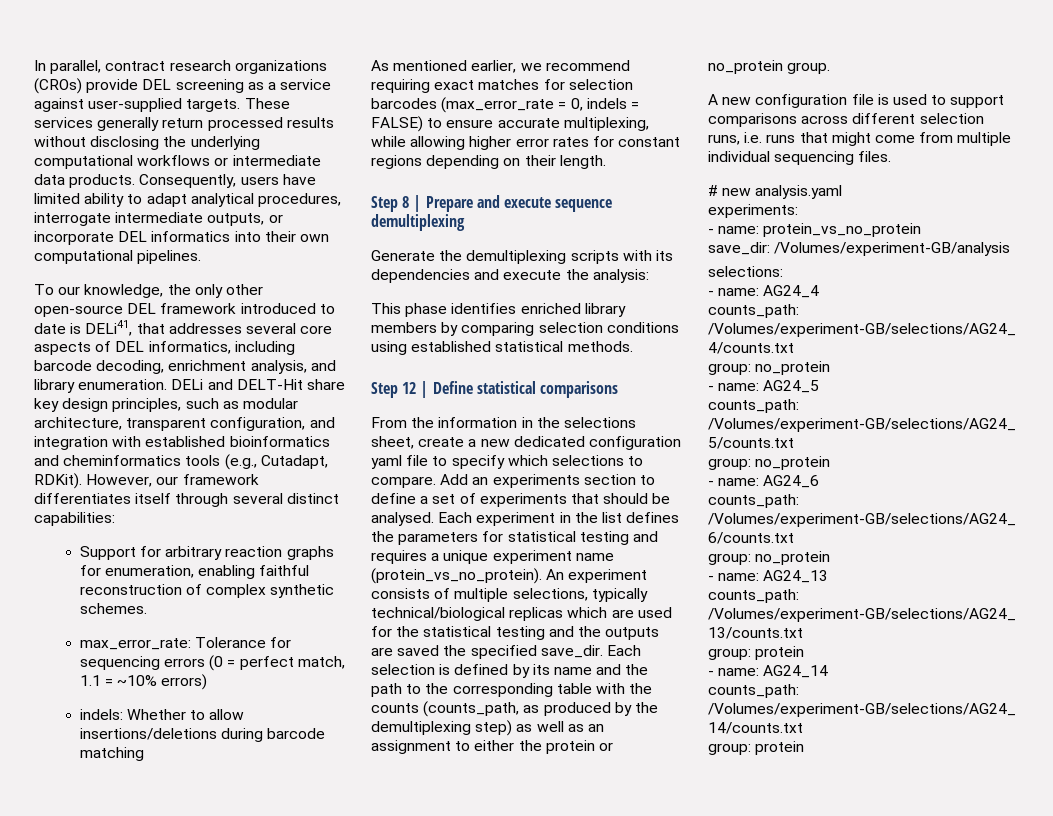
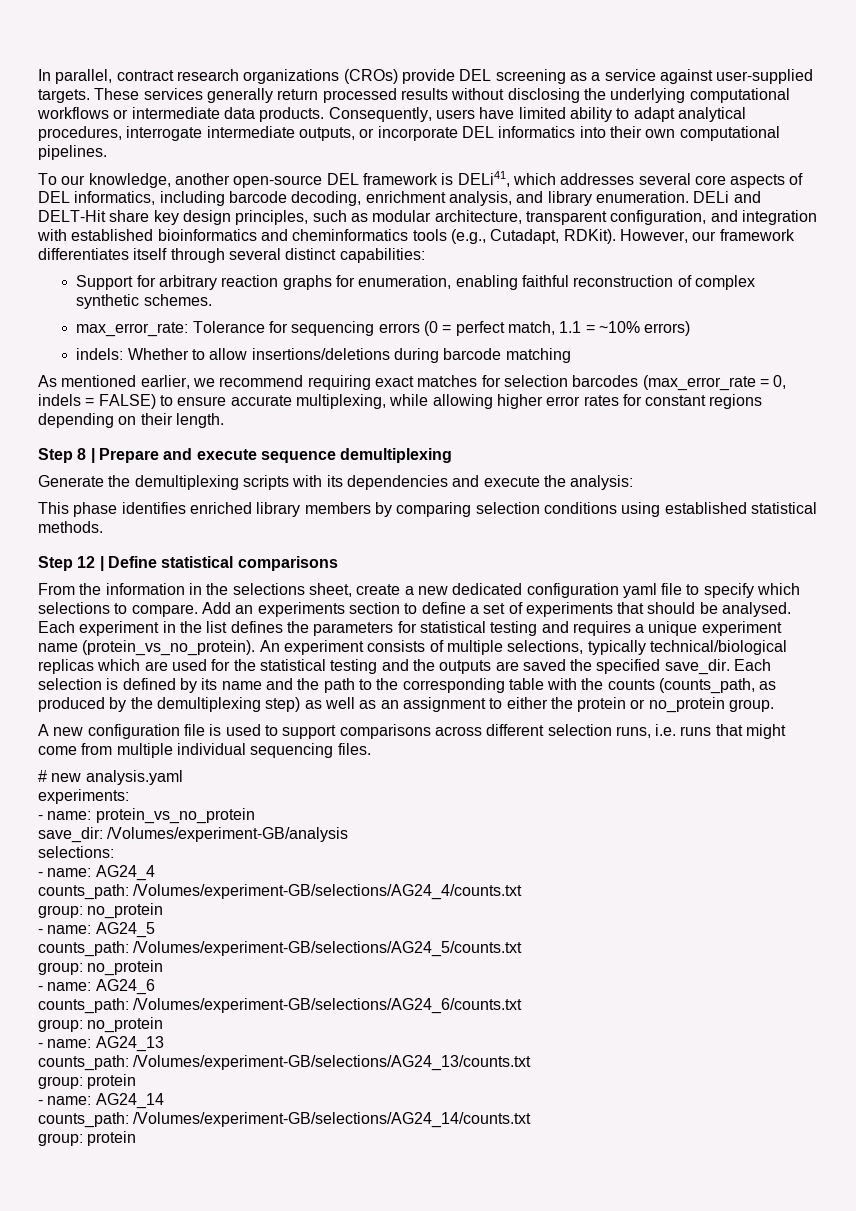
- To our knowledge, the only other open-source DEL framework introduced to date is DELi41, that addresses several core aspects of DEL informatics, including barcode decoding, enrichment analysis, and library enumeration.
+ To our knowledge, another open-source DEL framework is DELi41, which addresses several core aspects of DEL informatics, including barcode decoding, enrichment analysis, and library enumeration.

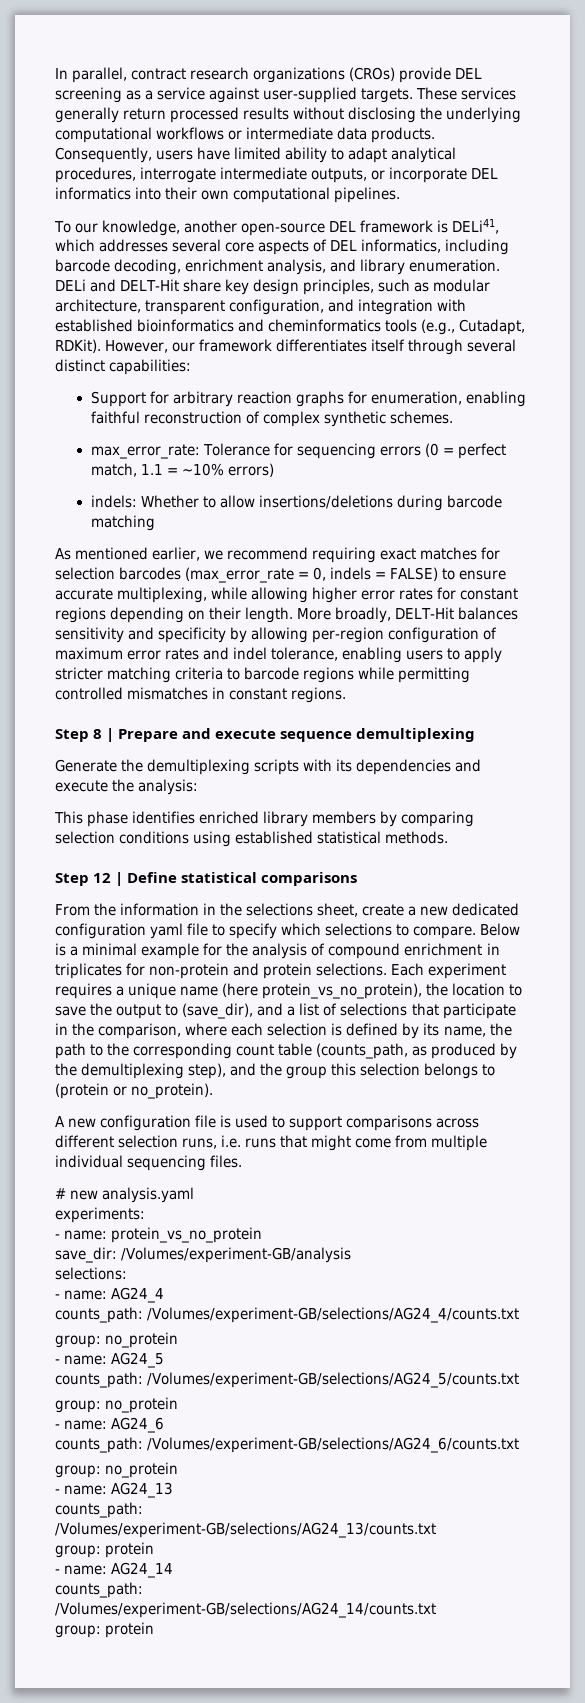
+ More broadly, DELT-Hit balances sensitivity and specificity by allowing per-region configuration of maximum error rates and indel tolerance, enabling users to apply stricter matching criteria to barcode regions while permitting controlled mismatches in constant regions.
- Add an experiments section to define a set of experiments that should be analysed. Each experiment in the list defines the parameters for statistical testing and requires a unique experiment name (protein_vs_no_protein). An experiment consists of multiple selections, typically technical/biological replicas which are used for the statistical testing and the outputs are saved the specified save_dir. Each selection is defined by its name and the path to the corresponding table with the counts (counts_path, as produced by the demultiplexing step) as well as an assignment to either the protein or no_protein group.
+ Below is a minimal example for the analysis of compound enrichment in triplicates for non-protein and protein selections. Each experiment requires a unique name (here protein_vs_no_protein), the location to save the output to (save_dir), and a list of selections that participate in the comparison, where each selection is defined by its name, the path to the corresponding count table (counts_path, as produced by the demultiplexing step), and the group this selection belongs to (protein or no_protein).

